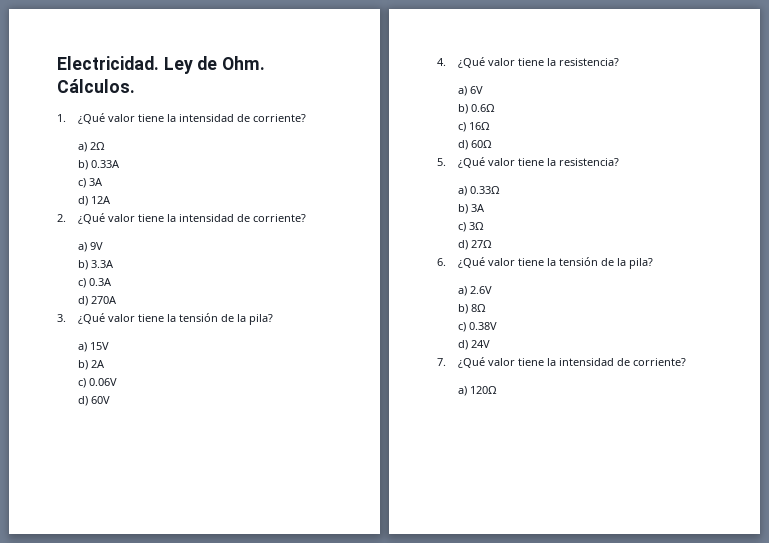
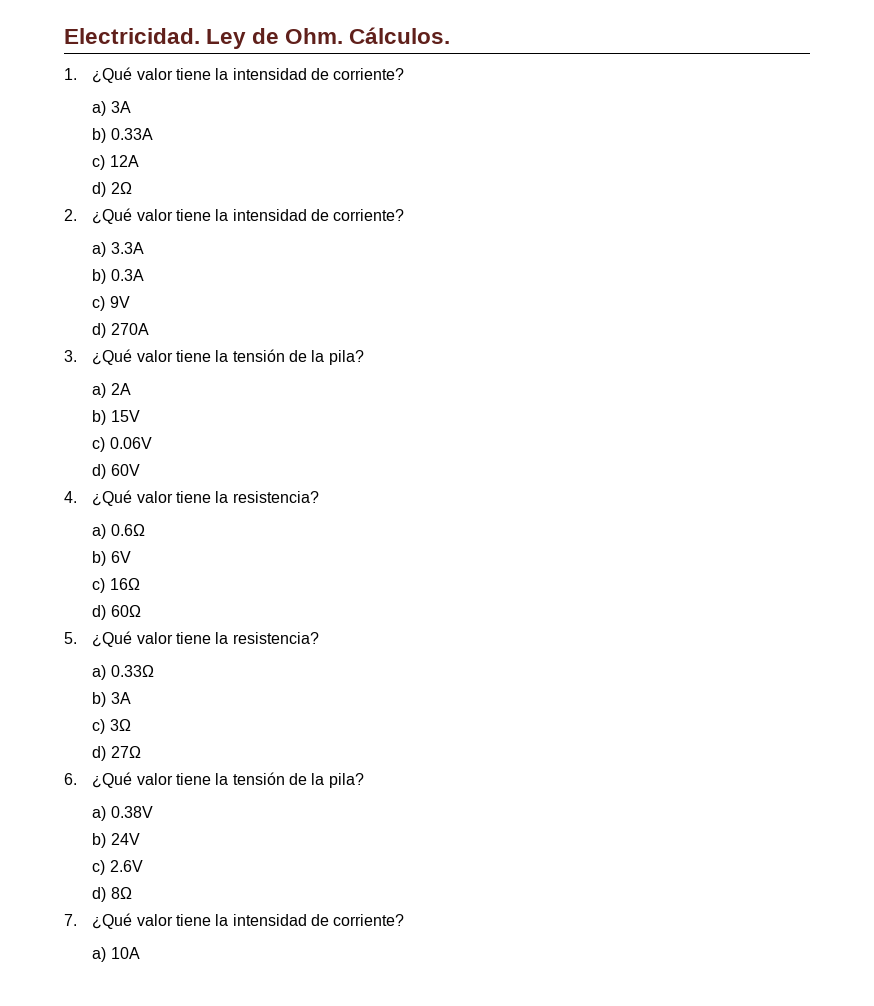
- a) 2Ω
+ a) 3A
- c) 3A
- d) 12A
+ c) 12A
+ d) 2Ω
- a) 9V
- b) 3.3A
- c) 0.3A
+ a) 3.3A
+ b) 0.3A
+ c) 9V
- a) 15V
- b) 2A
+ a) 2A
+ b) 15V
- a) 6V
- b) 0.6Ω
+ a) 0.6Ω
+ b) 6V
- a) 2.6V
+ a) 0.38V
+ b) 24V
+ c) 2.6V
- b) 8Ω
+ d) 8Ω
- c) 0.38V
- d) 24V
- a) 120Ω
+ a) 10A

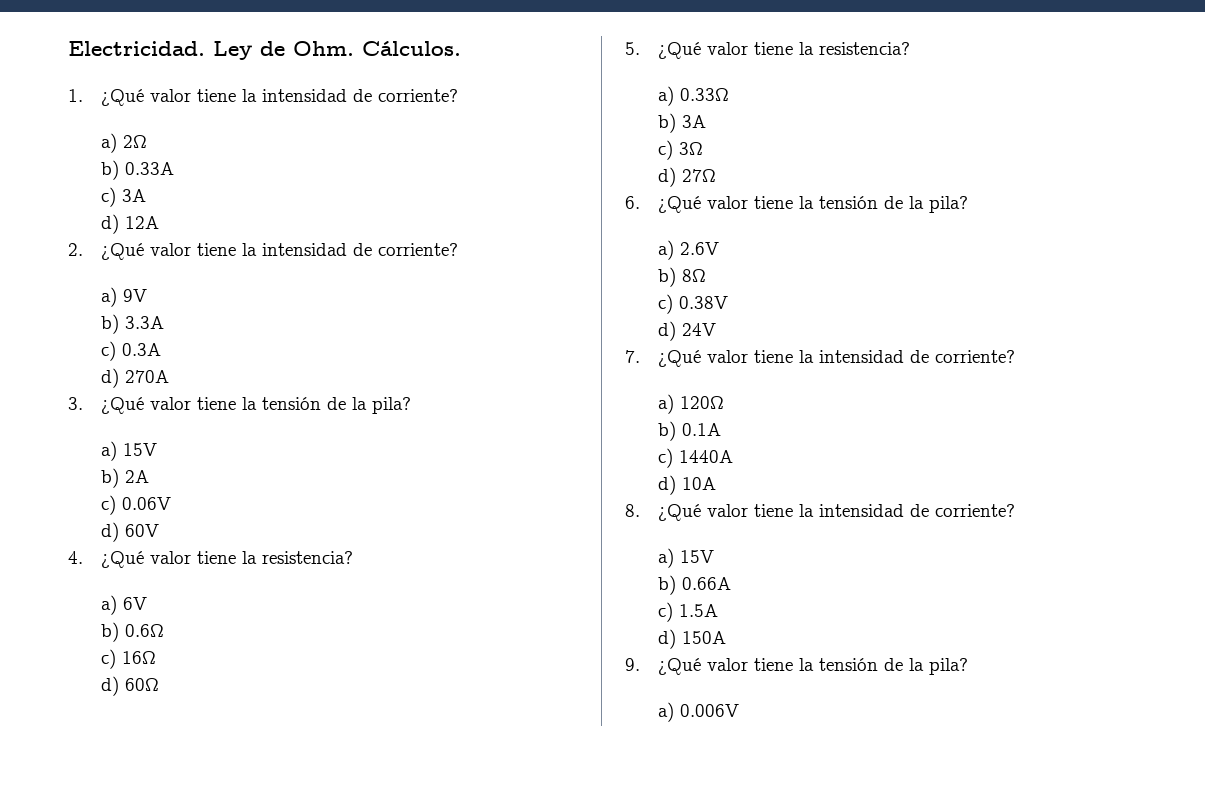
- a) 3A
+ a) 2Ω
- c) 12A
- d) 2Ω
+ c) 3A
+ d) 12A
- a) 3.3A
+ a) 9V
+ b) 3.3A
- b) 0.3A
+ c) 0.3A
- c) 9V
  3. ¿Qué valor tiene la tensión de la pila?
- a) 2A
- b) 15V
+ a) 15V
+ b) 2A
- a) 0.6Ω
- b) 6V
+ a) 6V
+ b) 0.6Ω
- a) 0.38V
+ a) 2.6V
+ b) 8Ω
+ c) 0.38V
- b) 24V
+ d) 24V
- c) 2.6V
- d) 8Ω
- a) 10A
+ a) 120Ω
+ b) 0.1A
+ c) 1440A
+ d) 10A
+ 8. ¿Qué valor tiene la intensidad de corriente?
+ a) 15V
+ b) 0.66A
+ c) 1.5A
+ d) 150A
+ 9. ¿Qué valor tiene la tensión de la pila?
+ a) 0.006V

